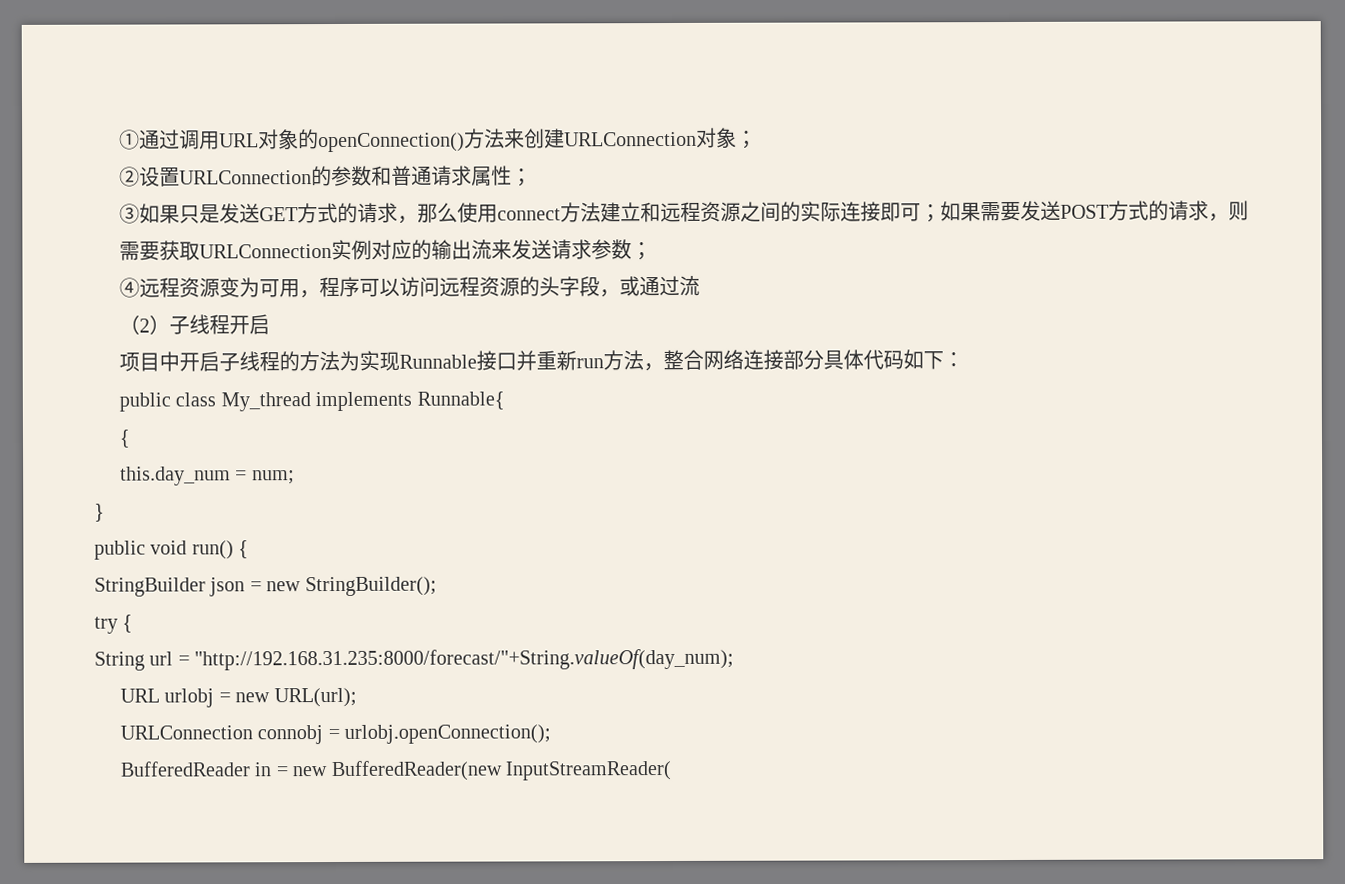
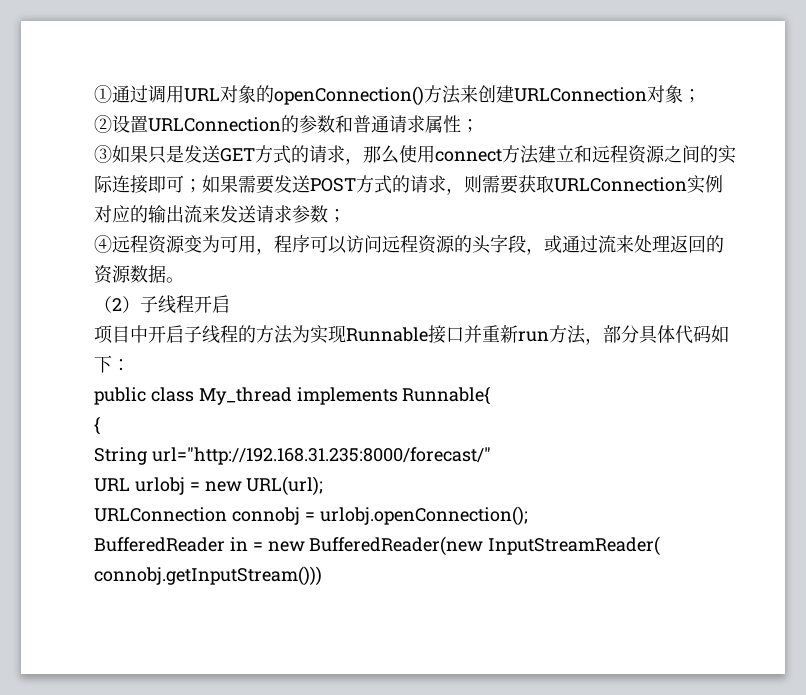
- ④远程资源变为可用，程序可以访问远程资源的头字段，或通过流
+ ④远程资源变为可用，程序可以访问远程资源的头字段，或通过流来处理返回的资源数据。
- 项目中开启子线程的方法为实现Runnable接口并重新run方法，整合网络连接部分具体代码如下：
+ 项目中开启子线程的方法为实现Runnable接口并重新run方法，部分具体代码如下：
- this.day_num = num;
- }
- public void run() {
- StringBuilder json = new StringBuilder();
- try {
- String url = "http://192.168.31.235:8000/forecast/"+String.valueOf(day_num);
+ String url="http://192.168.31.235:8000/forecast/"
- BufferedReader in = new BufferedReader(new InputStreamReader(
+ BufferedReader in = new BufferedReader(new InputStreamReader( connobj.getInputStream()))

